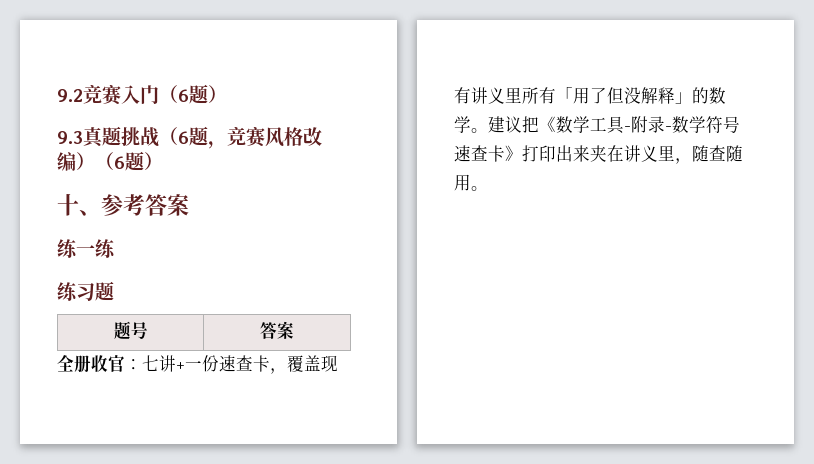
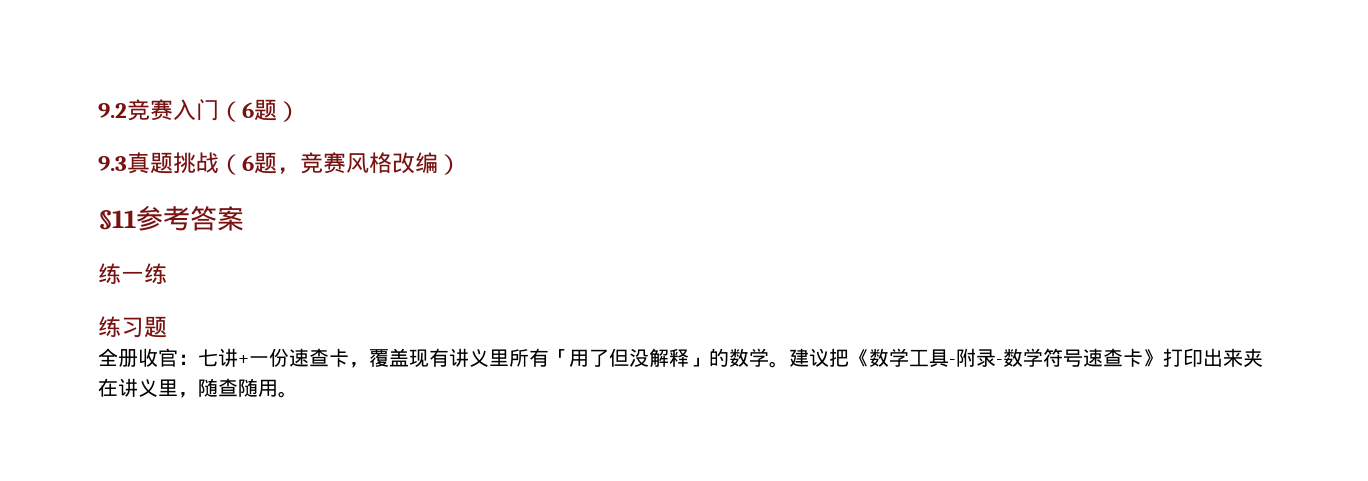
- 9.3真题挑战（6题，竞赛风格改编）（6题）
- 十、参考答案
+ 9.3真题挑战（6题，竞赛风格改编）
+ §11参考答案
- 题号 | 答案

